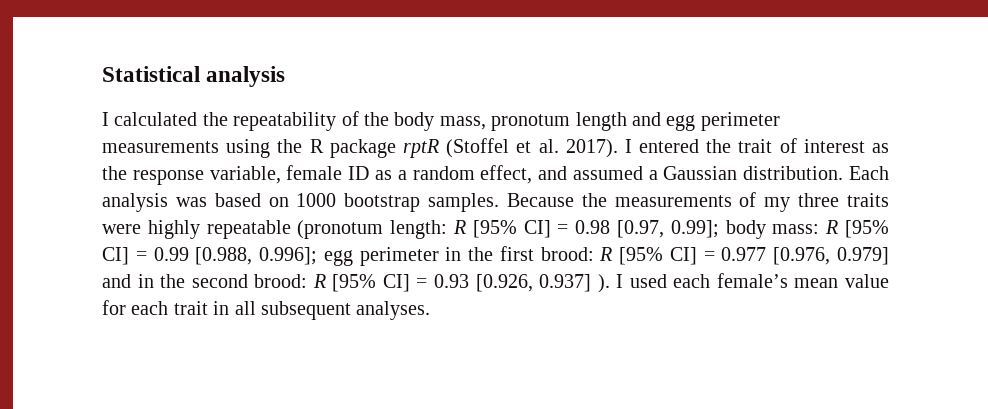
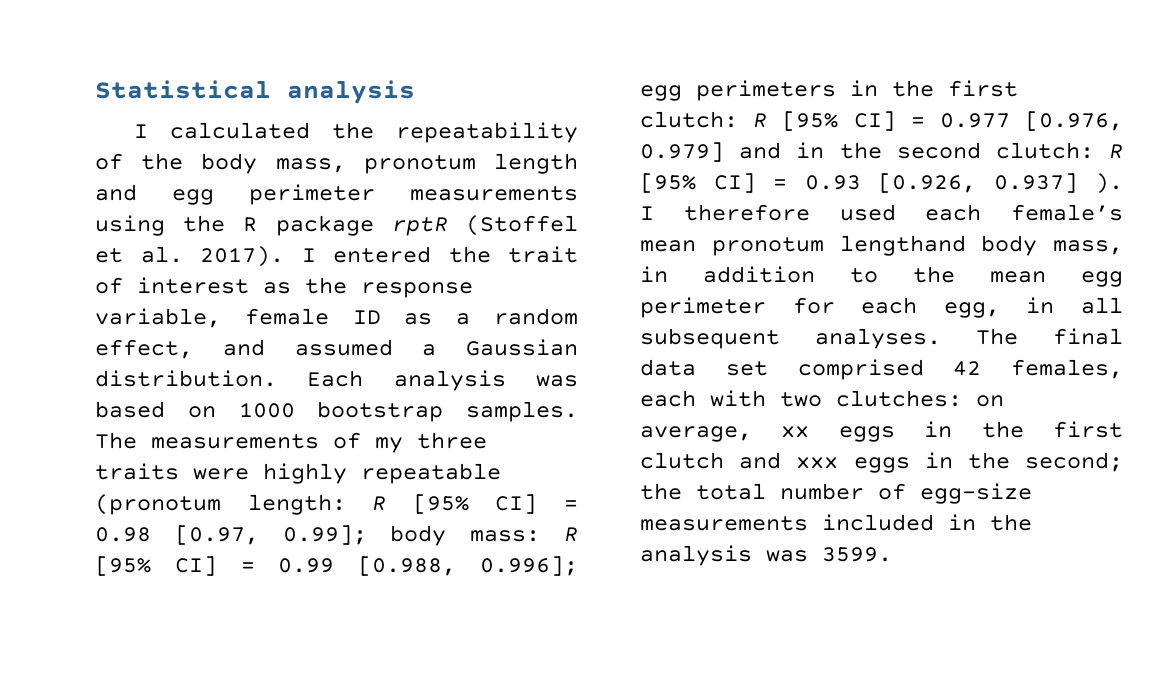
- Because the measurements of my three traits were highly repeatable (pronotum length: R [95% CI] = 0.98 [0.97, 0.99]; body mass: R [95% CI] = 0.99 [0.988, 0.996]; egg perimeter in the first brood: R [95% CI] = 0.977 [0.976, 0.979] and in the second brood: R [95% CI] = 0.93 [0.926, 0.937] ).
+ The measurements of my three traits were highly repeatable (pronotum length: R [95% CI] = 0.98 [0.97, 0.99]; body mass: R [95% CI] = 0.99 [0.988, 0.996]; egg perimeters in the first clutch: R [95% CI] = 0.977 [0.976, 0.979] and in the second clutch: R [95% CI] = 0.93 [0.926, 0.937] ).
- I used each female’s mean value for each trait in all subsequent analyses.
+ I therefore used each female’s mean pronotum lengthand body mass, in addition to the mean egg perimeter for each egg, in all subsequent analyses.
+ The final data set comprised 42 females, each with two clutches: on average, xx eggs in the first clutch and xxx eggs in the second; the total number of egg-size measurements included in the analysis was 3599.

